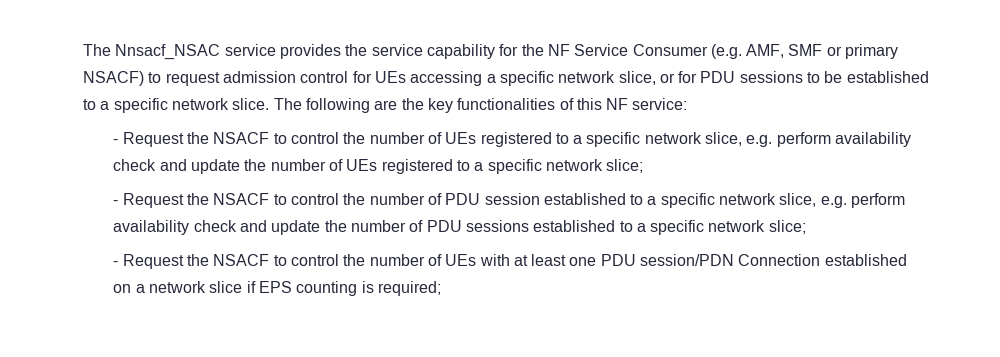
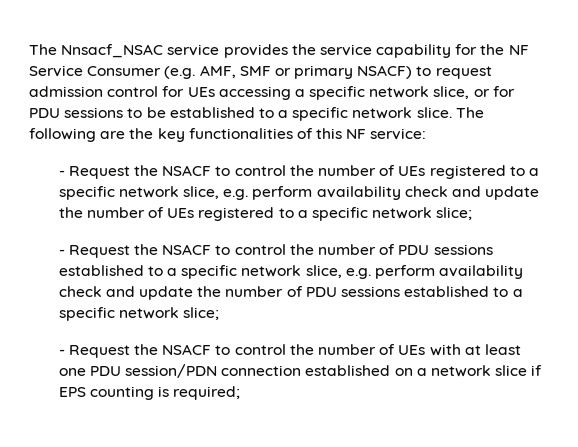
- - Request the NSACF to control the number of PDU session established to a specific network slice, e.g. perform availability check and update the number of PDU sessions established to a specific network slice;
+ - Request the NSACF to control the number of PDU sessions established to a specific network slice, e.g. perform availability check and update the number of PDU sessions established to a specific network slice;
- - Request the NSACF to control the number of UEs with at least one PDU session/PDN Connection established on a network slice if EPS counting is required;
+ - Request the NSACF to control the number of UEs with at least one PDU session/PDN connection established on a network slice if EPS counting is required;

